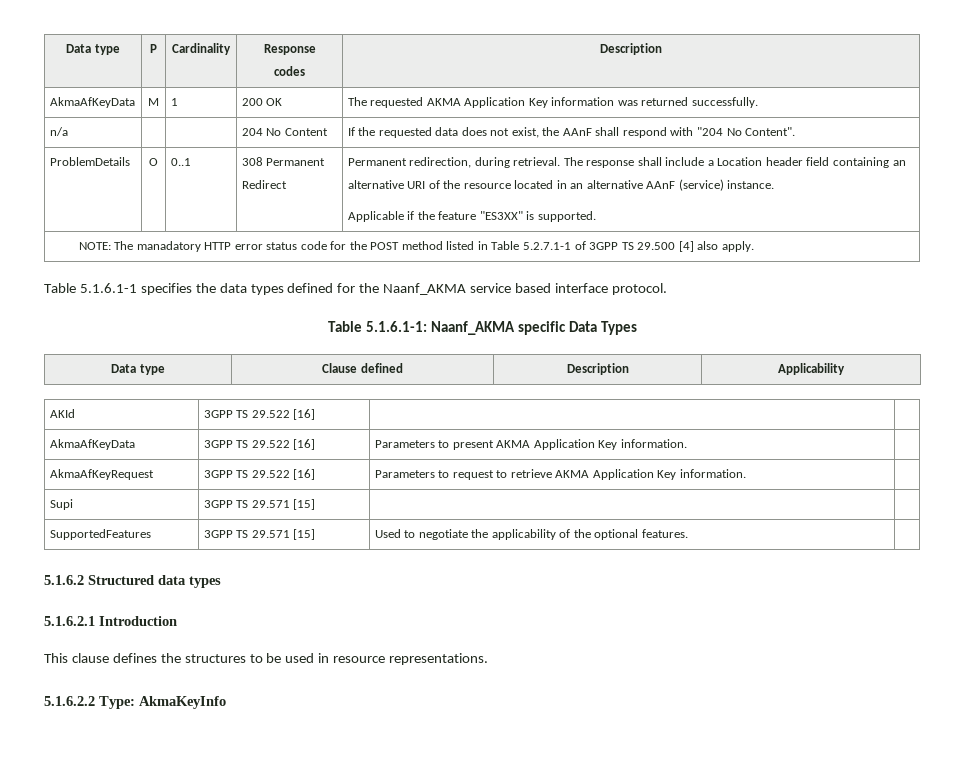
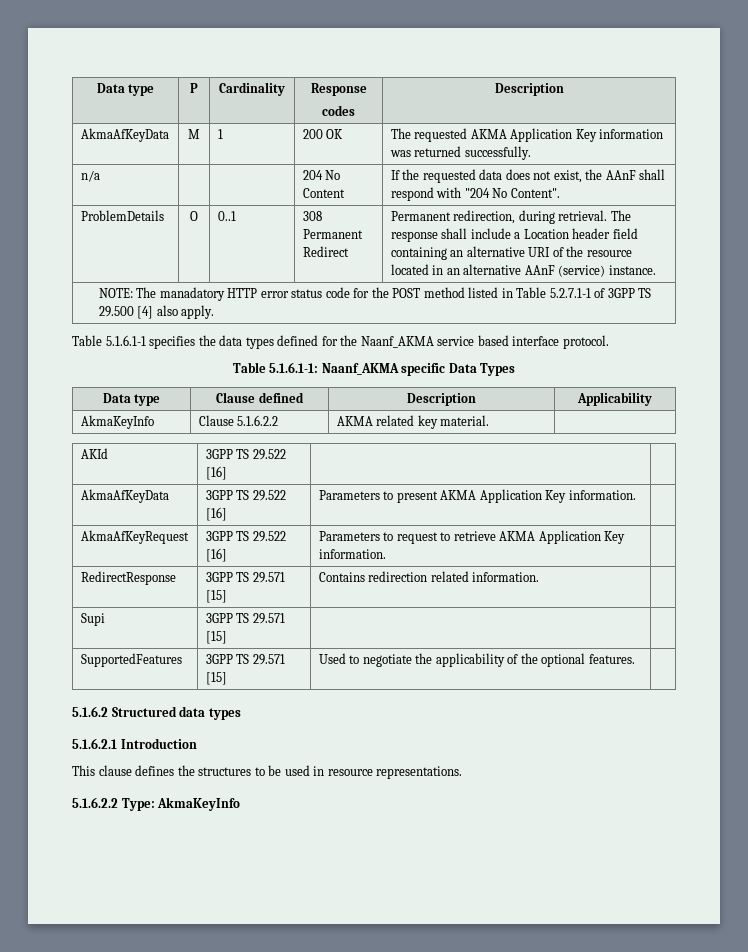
  ProblemDetails | O | 0..1 | 308 Permanent Redirect | Permanent redirection, during retrieval. The response shall include a Location header field containing an alternative URI of the resource located in an alternative AAnF (service) instance.
- Applicable if the feature "ES3XX" is supported.
+ AkmaKeyInfo | Clause 5.1.6.2.2 | AKMA related key material. |
+ RedirectResponse | 3GPP TS 29.571 [15] | Contains redirection related information. |

